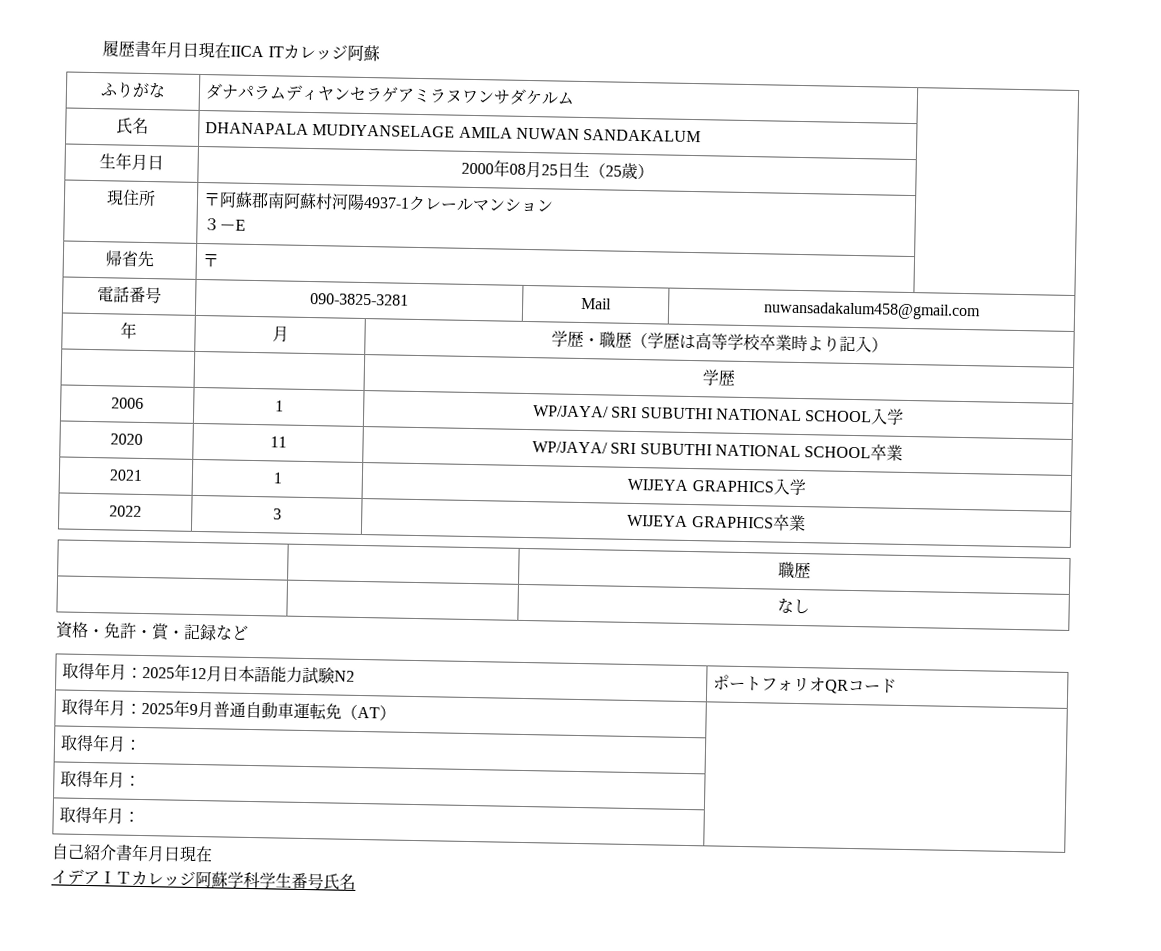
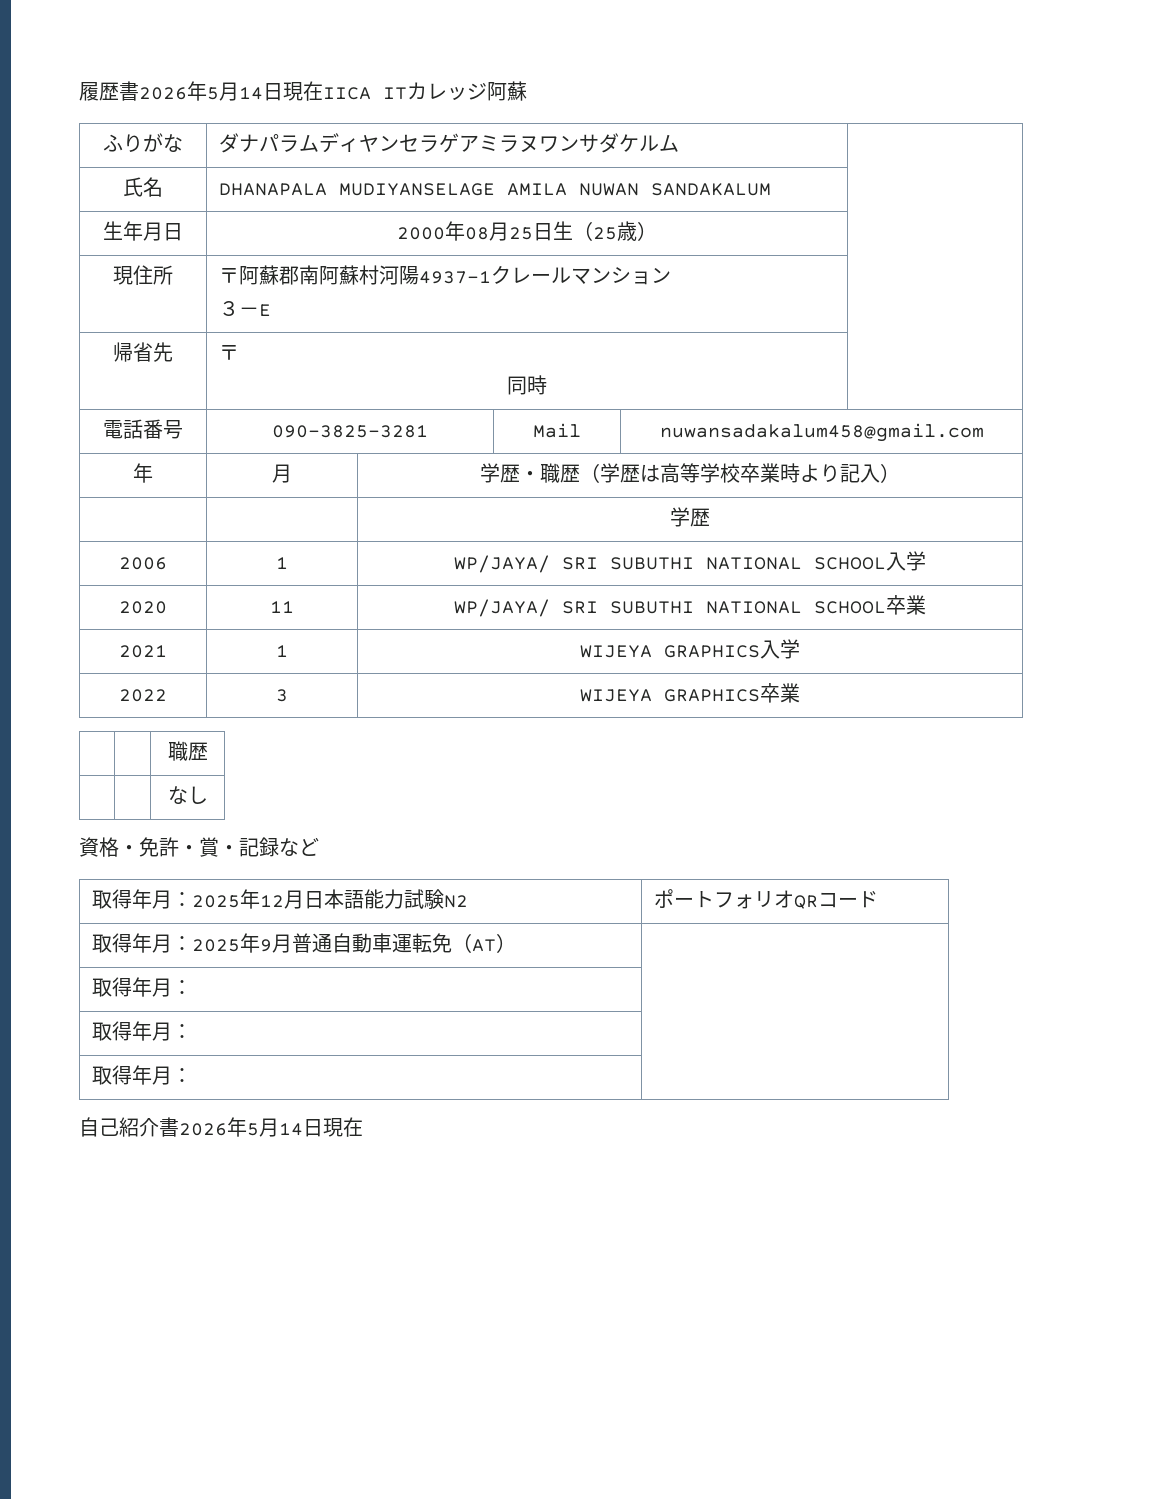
- 履歴書年月日現在IICA ITカレッジ阿蘇
+ 履歴書2026年5月14日現在IICA ITカレッジ阿蘇
- 帰省先 | 〒 |
+ 帰省先 | 〒
+ 同時 |
- 自己紹介書年月日現在
- イデアＩＴカレッジ阿蘇学科学生番号氏名
+ 自己紹介書2026年5月14日現在

